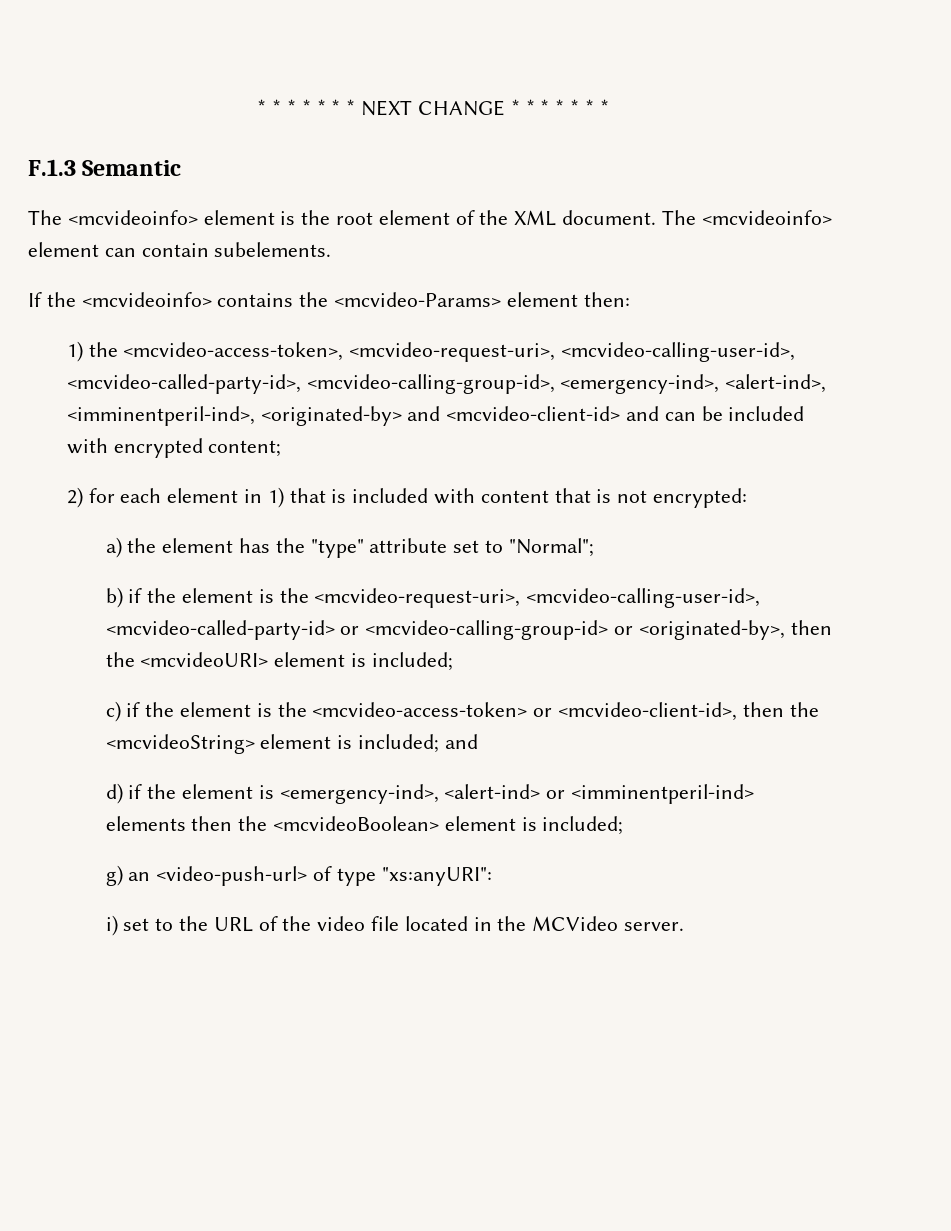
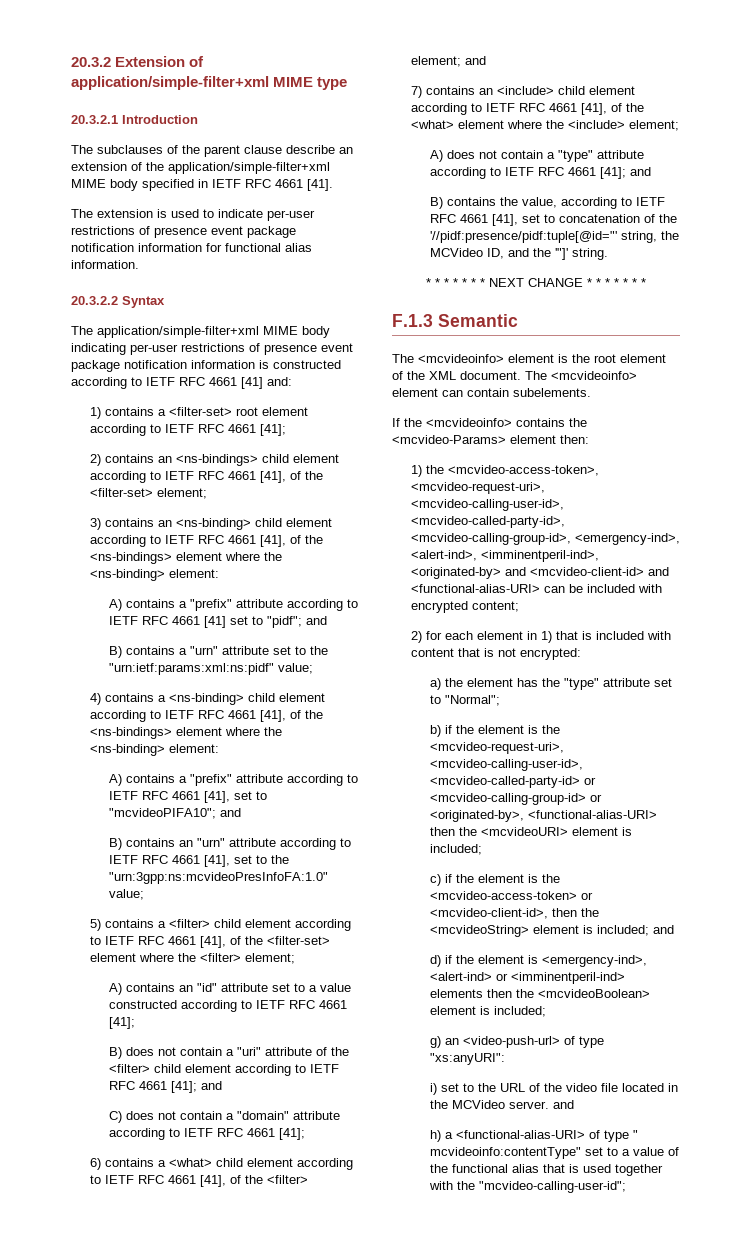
+ 20.3.2 Extension of application/simple-filter+xml MIME type
+ 20.3.2.1 Introduction
+ The subclauses of the parent clause describe an extension of the application/simple-filter+xml MIME body specified in IETF RFC 4661 [41].
+ The extension is used to indicate per-user restrictions of presence event package notification information for functional alias information.
+ 20.3.2.2 Syntax
+ The application/simple-filter+xml MIME body indicating per-user restrictions of presence event package notification information is constructed according to IETF RFC 4661 [41] and:
+ 1) contains a <filter-set> root element according to IETF RFC 4661 [41];
+ 2) contains an <ns-bindings> child element according to IETF RFC 4661 [41], of the <filter-set> element;
+ 3) contains an <ns-binding> child element according to IETF RFC 4661 [41], of the <ns-bindings> element where the <ns-binding> element:
+ A) contains a "prefix" attribute according to IETF RFC 4661 [41] set to "pidf"; and
+ B) contains a "urn" attribute set to the "urn:ietf:params:xml:ns:pidf" value;
+ 4) contains a <ns-binding> child element according to IETF RFC 4661 [41], of the <ns-bindings> element where the <ns-binding> element:
+ A) contains a "prefix" attribute according to IETF RFC 4661 [41], set to "mcvideoPIFA10"; and
+ B) contains an "urn" attribute according to IETF RFC 4661 [41], set to the "urn:3gpp:ns:mcvideoPresInfoFA:1.0" value;
+ 5) contains a <filter> child element according to IETF RFC 4661 [41], of the <filter-set> element where the <filter> element;
+ A) contains an "id" attribute set to a value constructed according to IETF RFC 4661 [41];
+ B) does not contain a "uri" attribute of the <filter> child element according to IETF RFC 4661 [41]; and
+ C) does not contain a "domain" attribute according to IETF RFC 4661 [41];
+ 6) contains a <what> child element according to IETF RFC 4661 [41], of the <filter> element; and
+ 7) contains an <include> child element according to IETF RFC 4661 [41], of the <what> element where the <include> element;
+ A) does not contain a "type" attribute according to IETF RFC 4661 [41]; and
+ B) contains the value, according to IETF RFC 4661 [41], set to concatenation of the '//pidf:presence/pidf:tuple[@id="' string, the MCVideo ID, and the '"]' string.
- 1) the <mcvideo-access-token>, <mcvideo-request-uri>, <mcvideo-calling-user-id>, <mcvideo-called-party-id>, <mcvideo-calling-group-id>, <emergency-ind>, <alert-ind>, <imminentperil-ind>, <originated-by> and <mcvideo-client-id> and can be included with encrypted content;
+ 1) the <mcvideo-access-token>, <mcvideo-request-uri>, <mcvideo-calling-user-id>, <mcvideo-called-party-id>, <mcvideo-calling-group-id>, <emergency-ind>, <alert-ind>, <imminentperil-ind>, <originated-by> and <mcvideo-client-id> and <functional-alias-URI> can be included with encrypted content;
- b) if the element is the <mcvideo-request-uri>, <mcvideo-calling-user-id>, <mcvideo-called-party-id> or <mcvideo-calling-group-id> or <originated-by>, then the <mcvideoURI> element is included;
+ b) if the element is the <mcvideo-request-uri>, <mcvideo-calling-user-id>, <mcvideo-called-party-id> or <mcvideo-calling-group-id> or <originated-by>, <functional-alias-URI> then the <mcvideoURI> element is included;
- i) set to the URL of the video file located in the MCVideo server.
+ i) set to the URL of the video file located in the MCVideo server. and
+ h) a <functional-alias-URI> of type " mcvideoinfo:contentType" set to a value of the functional alias that is used together with the "mcvideo-calling-user-id";

